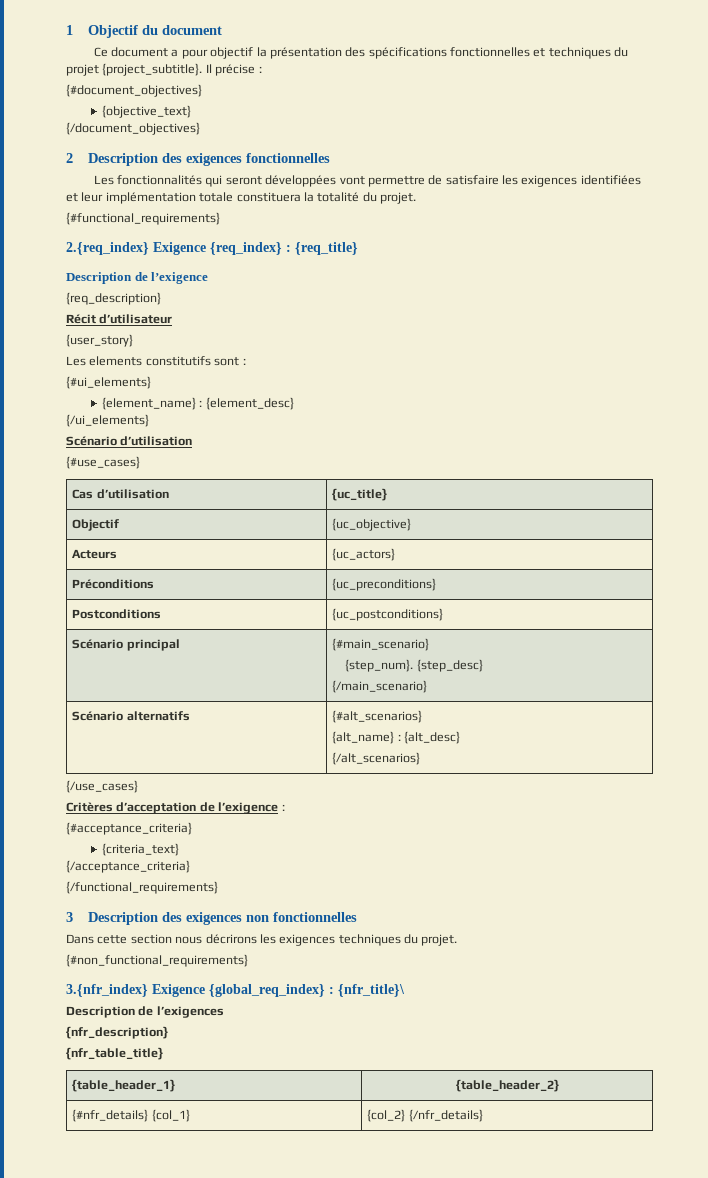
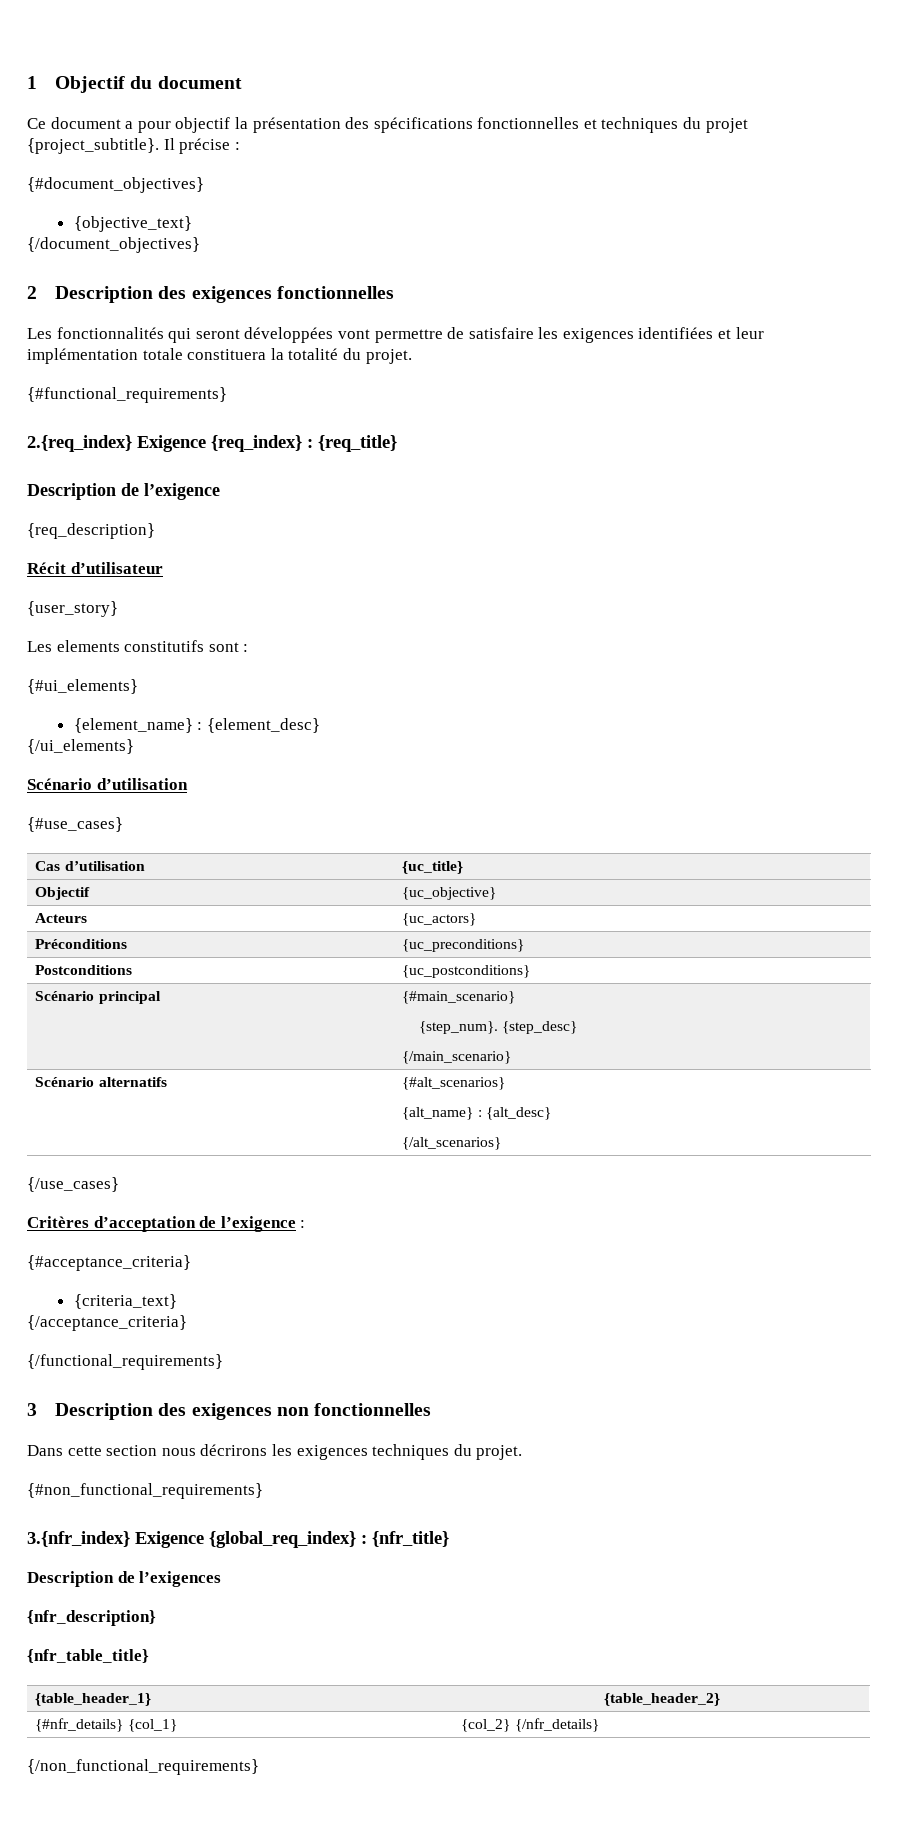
- 3.{nfr_index} Exigence {global_req_index} : {nfr_title}\
+ 3.{nfr_index} Exigence {global_req_index} : {nfr_title}
+ {/non_functional_requirements}

